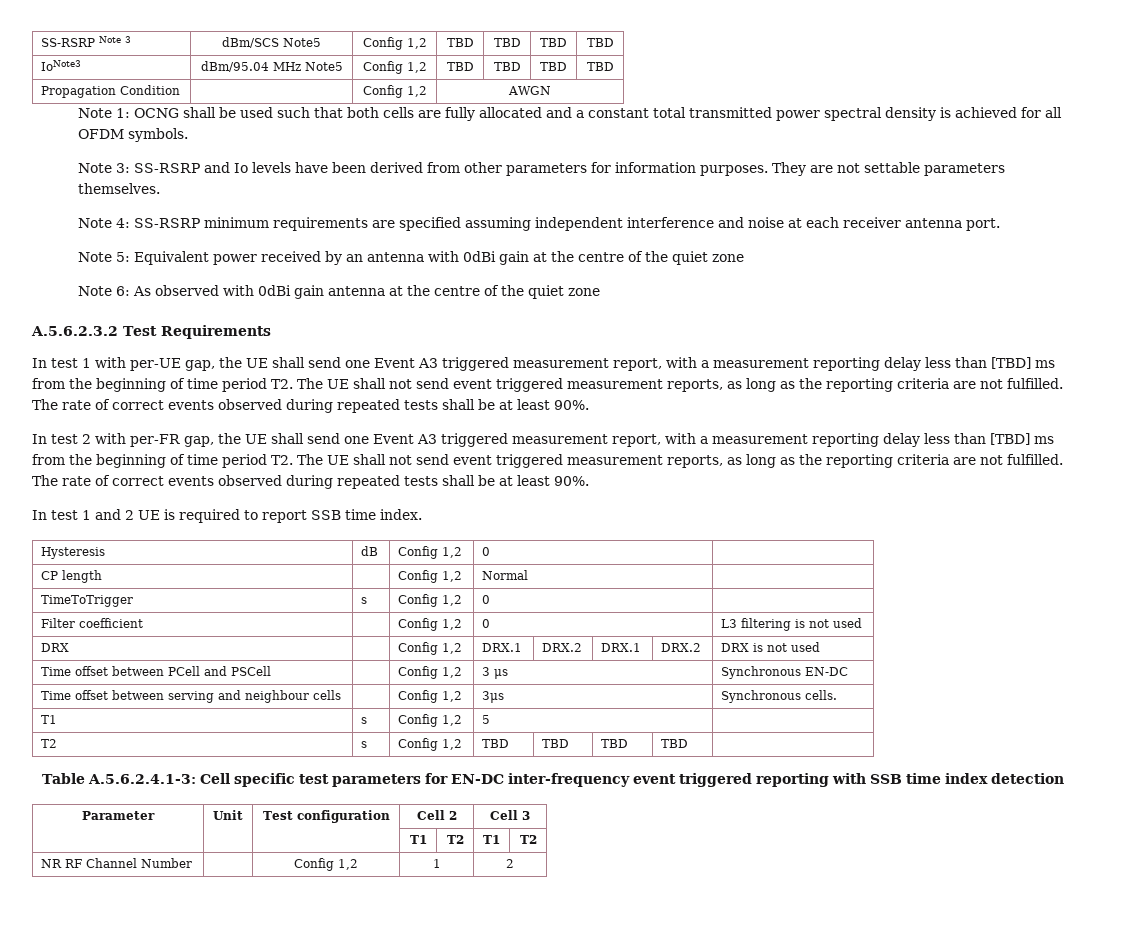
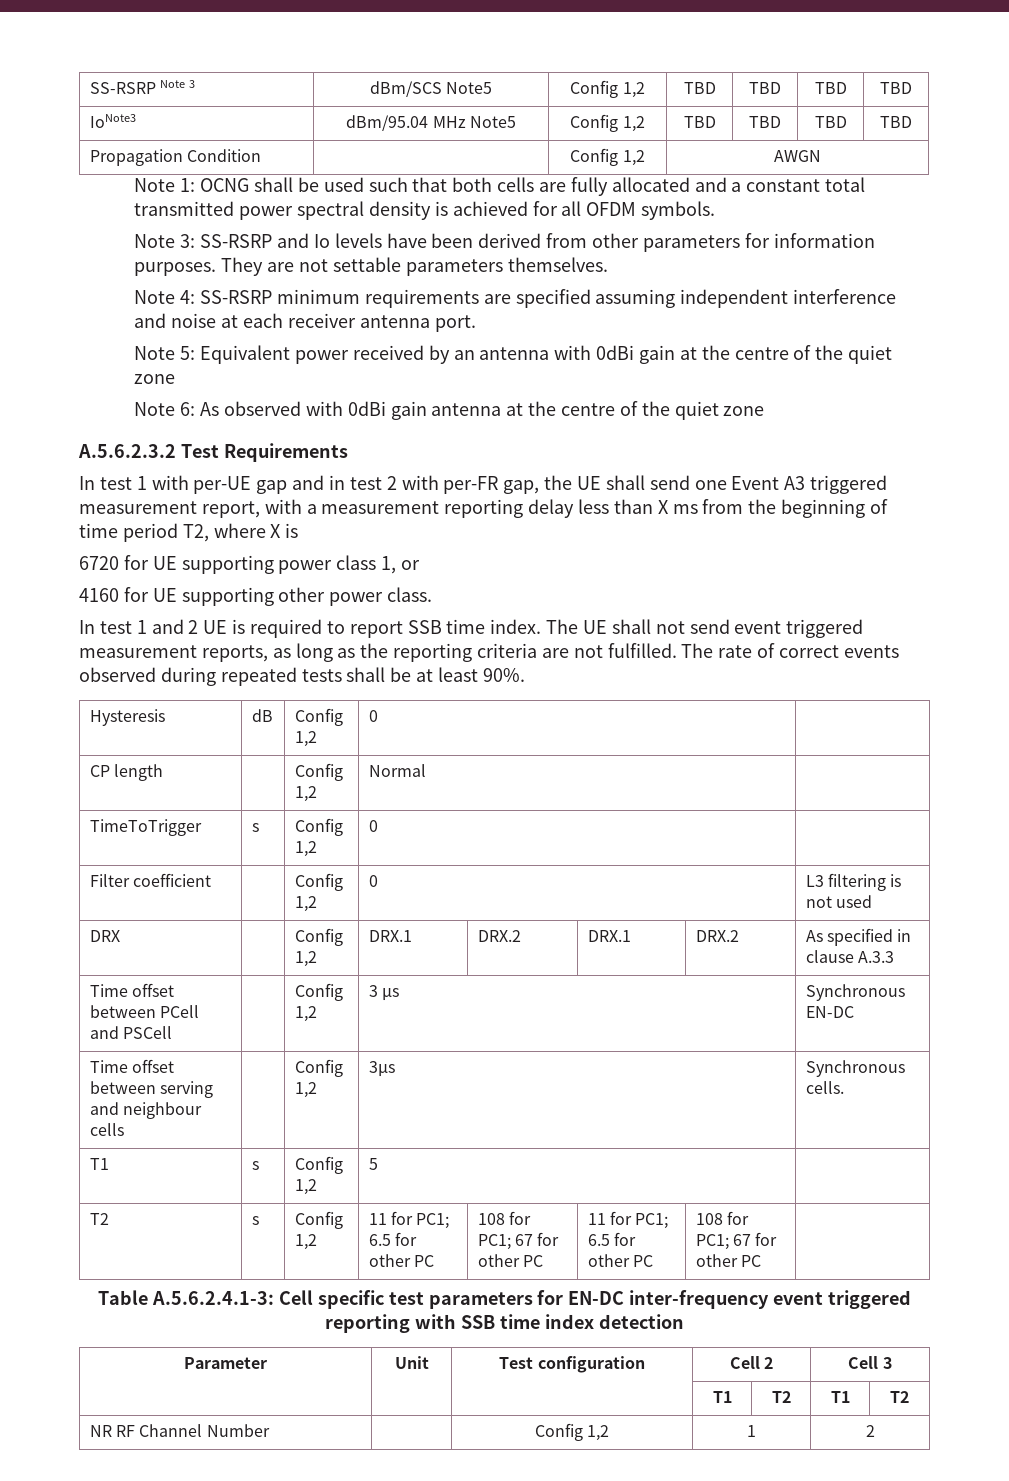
- In test 1 with per-UE gap, the UE shall send one Event A3 triggered measurement report, with a measurement reporting delay less than [TBD] ms from the beginning of time period T2. The UE shall not send event triggered measurement reports, as long as the reporting criteria are not fulfilled.
+ In test 1 with per-UE gap and in test 2 with per-FR gap, the UE shall send one Event A3 triggered measurement report, with a measurement reporting delay less than X ms from the beginning of time period T2, where X is
+ 6720 for UE supporting power class 1, or
+ 4160 for UE supporting other power class.
+ In test 1 and 2 UE is required to report SSB time index. The UE shall not send event triggered measurement reports, as long as the reporting criteria are not fulfilled.
- In test 2 with per-FR gap, the UE shall send one Event A3 triggered measurement report, with a measurement reporting delay less than [TBD] ms from the beginning of time period T2. The UE shall not send event triggered measurement reports, as long as the reporting criteria are not fulfilled. The rate of correct events observed during repeated tests shall be at least 90%.
- In test 1 and 2 UE is required to report SSB time index.
- DRX | | Config 1,2 | DRX.1 | DRX.2 | DRX.1 | DRX.2 | DRX is not used
+ DRX | | Config 1,2 | DRX.1 | DRX.2 | DRX.1 | DRX.2 | As specified in clause A.3.3
- T2 | s | Config 1,2 | TBD | TBD | TBD | TBD |
+ T2 | s | Config 1,2 | 11 for PC1; 6.5 for other PC | 108 for PC1; 67 for other PC | 11 for PC1; 6.5 for other PC | 108 for PC1; 67 for other PC |

